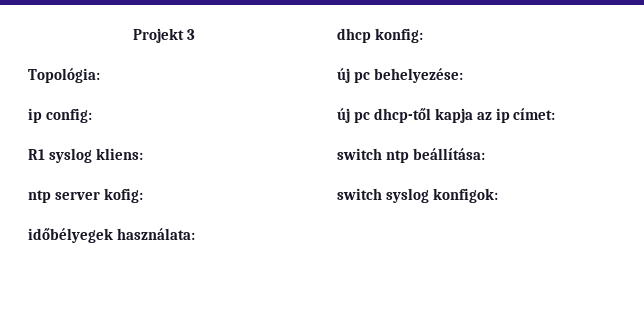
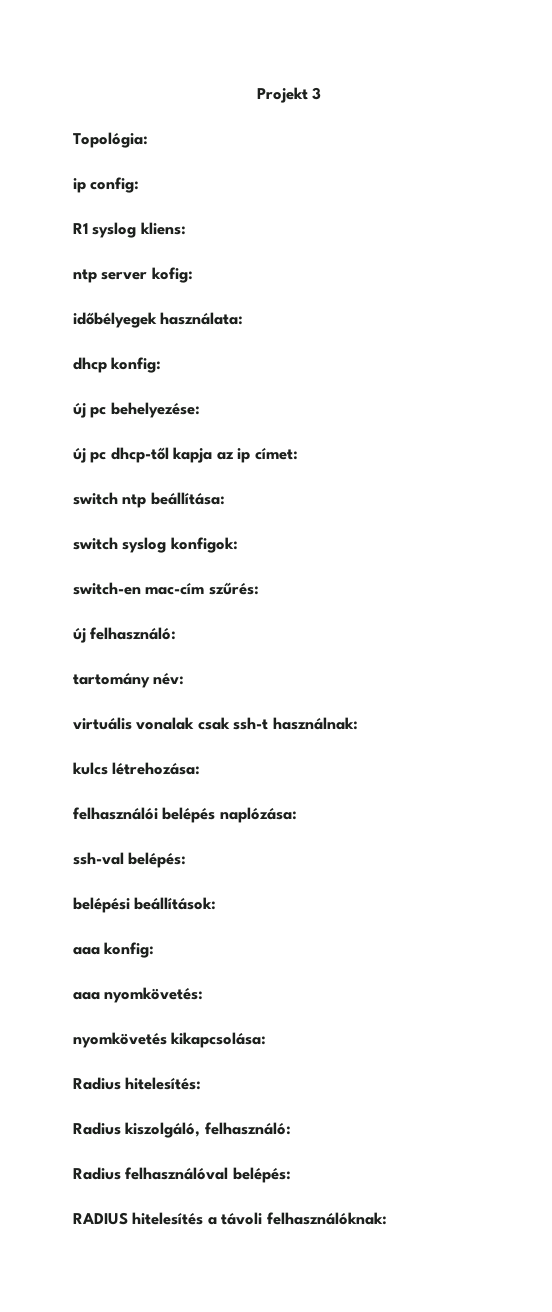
+ switch-en mac-cím szűrés:
+ új felhasználó:
+ tartomány név:
+ virtuális vonalak csak ssh-t használnak:
+ kulcs létrehozása:
+ felhasználói belépés naplózása:
+ ssh-val belépés:
+ belépési beállítások:
+ aaa konfig:
+ aaa nyomkövetés:
+ nyomkövetés kikapcsolása:
+ Radius hitelesítés:
+ Radius kiszolgáló, felhasználó:
+ Radius felhasználóval belépés:
+ RADIUS hitelesítés a távoli felhasználóknak:

